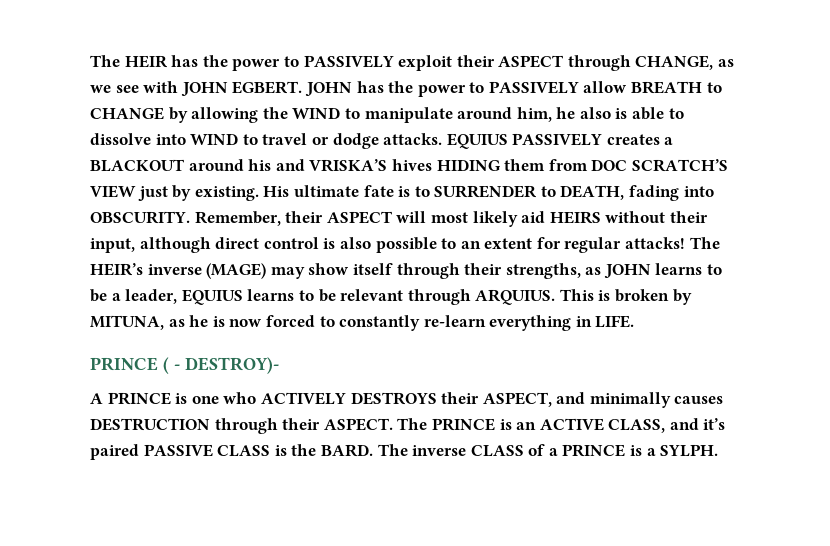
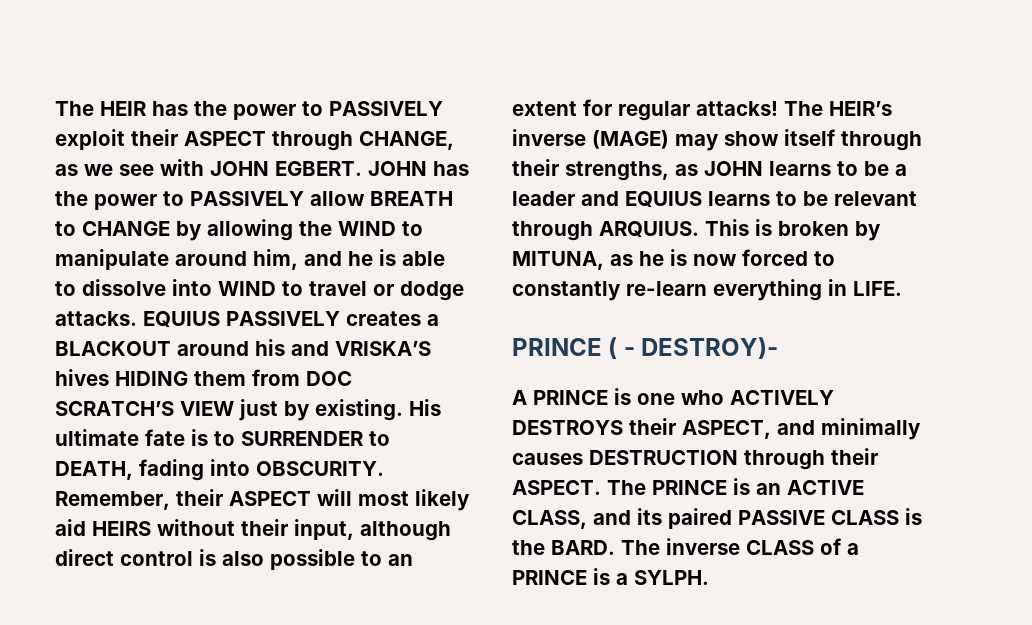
- JOHN has the power to PASSIVELY allow BREATH to CHANGE by allowing the WIND to manipulate around him, he also is able to dissolve into WIND to travel or dodge attacks.
+ JOHN has the power to PASSIVELY allow BREATH to CHANGE by allowing the WIND to manipulate around him, and he is able to dissolve into WIND to travel or dodge attacks.
- The HEIR’s inverse (MAGE) may show itself through their strengths, as JOHN learns to be a leader, EQUIUS learns to be relevant through ARQUIUS.
+ The HEIR’s inverse (MAGE) may show itself through their strengths, as JOHN learns to be a leader and EQUIUS learns to be relevant through ARQUIUS.
- The PRINCE is an ACTIVE CLASS, and it’s paired PASSIVE CLASS is the BARD.
+ The PRINCE is an ACTIVE CLASS, and its paired PASSIVE CLASS is the BARD.

